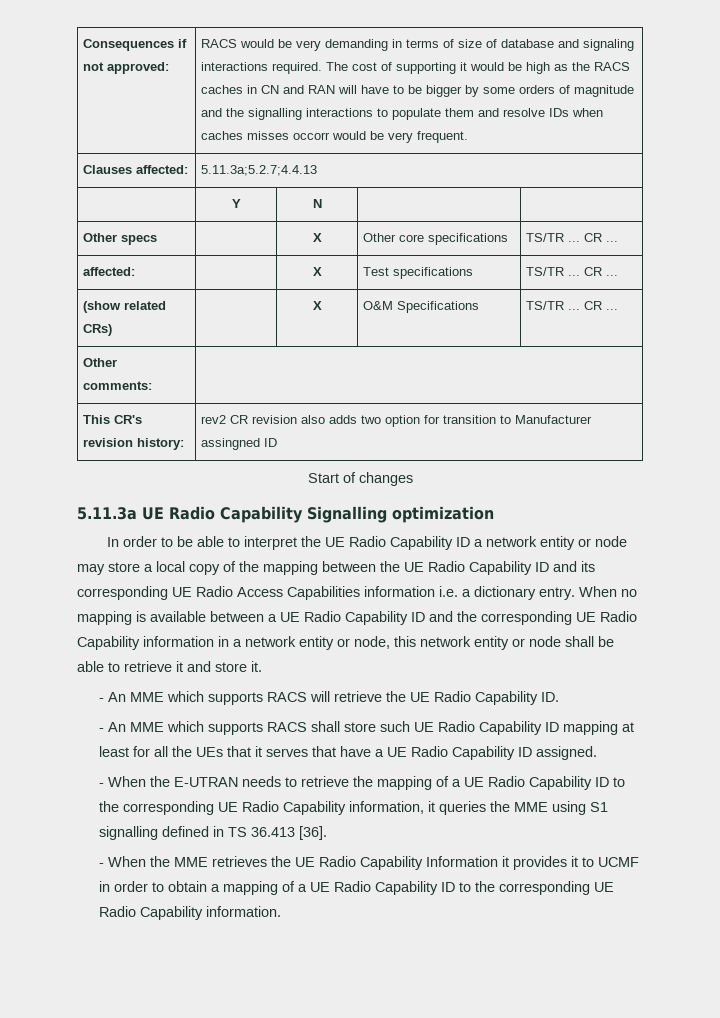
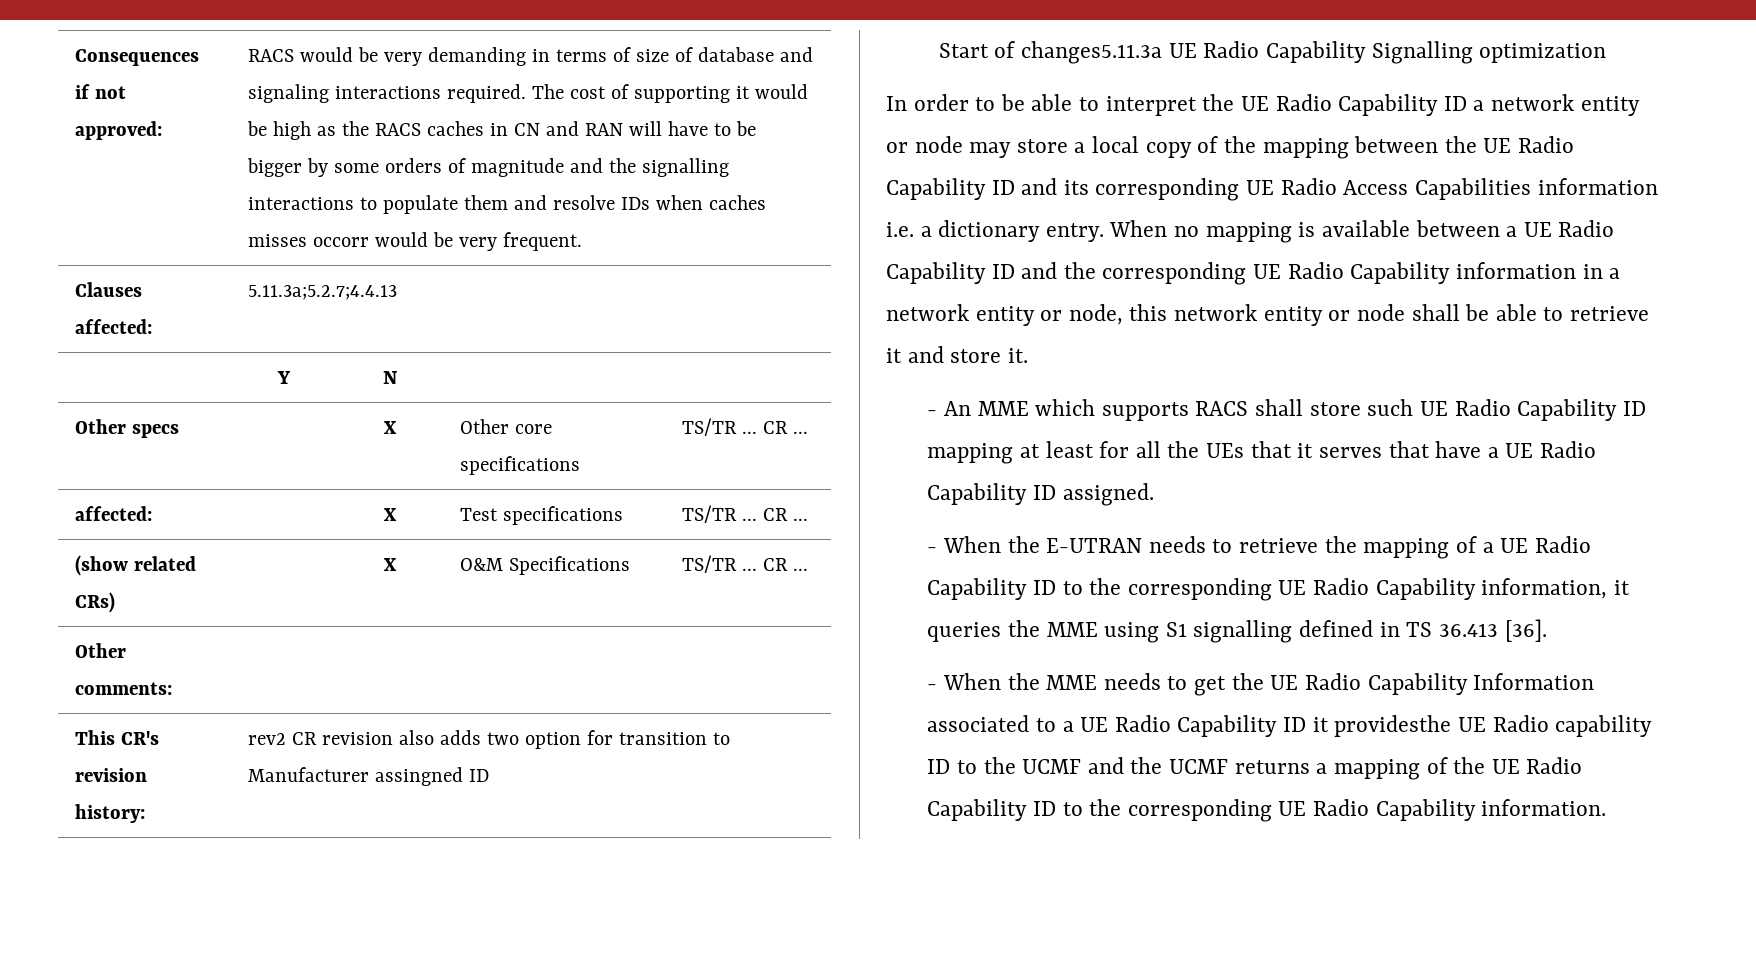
- Start of changes
- 5.11.3a UE Radio Capability Signalling optimization
+ Start of changes5.11.3a UE Radio Capability Signalling optimization
- - An MME which supports RACS will retrieve the UE Radio Capability ID.
- - When the MME retrieves the UE Radio Capability Information it provides it to UCMF in order to obtain a mapping of a UE Radio Capability ID to the corresponding UE Radio Capability information.
+ - When the MME needs to get the UE Radio Capability Information associated to a UE Radio Capability ID it providesthe UE Radio capability ID to the UCMF and the UCMF returns a mapping of the UE Radio Capability ID to the corresponding UE Radio Capability information.

